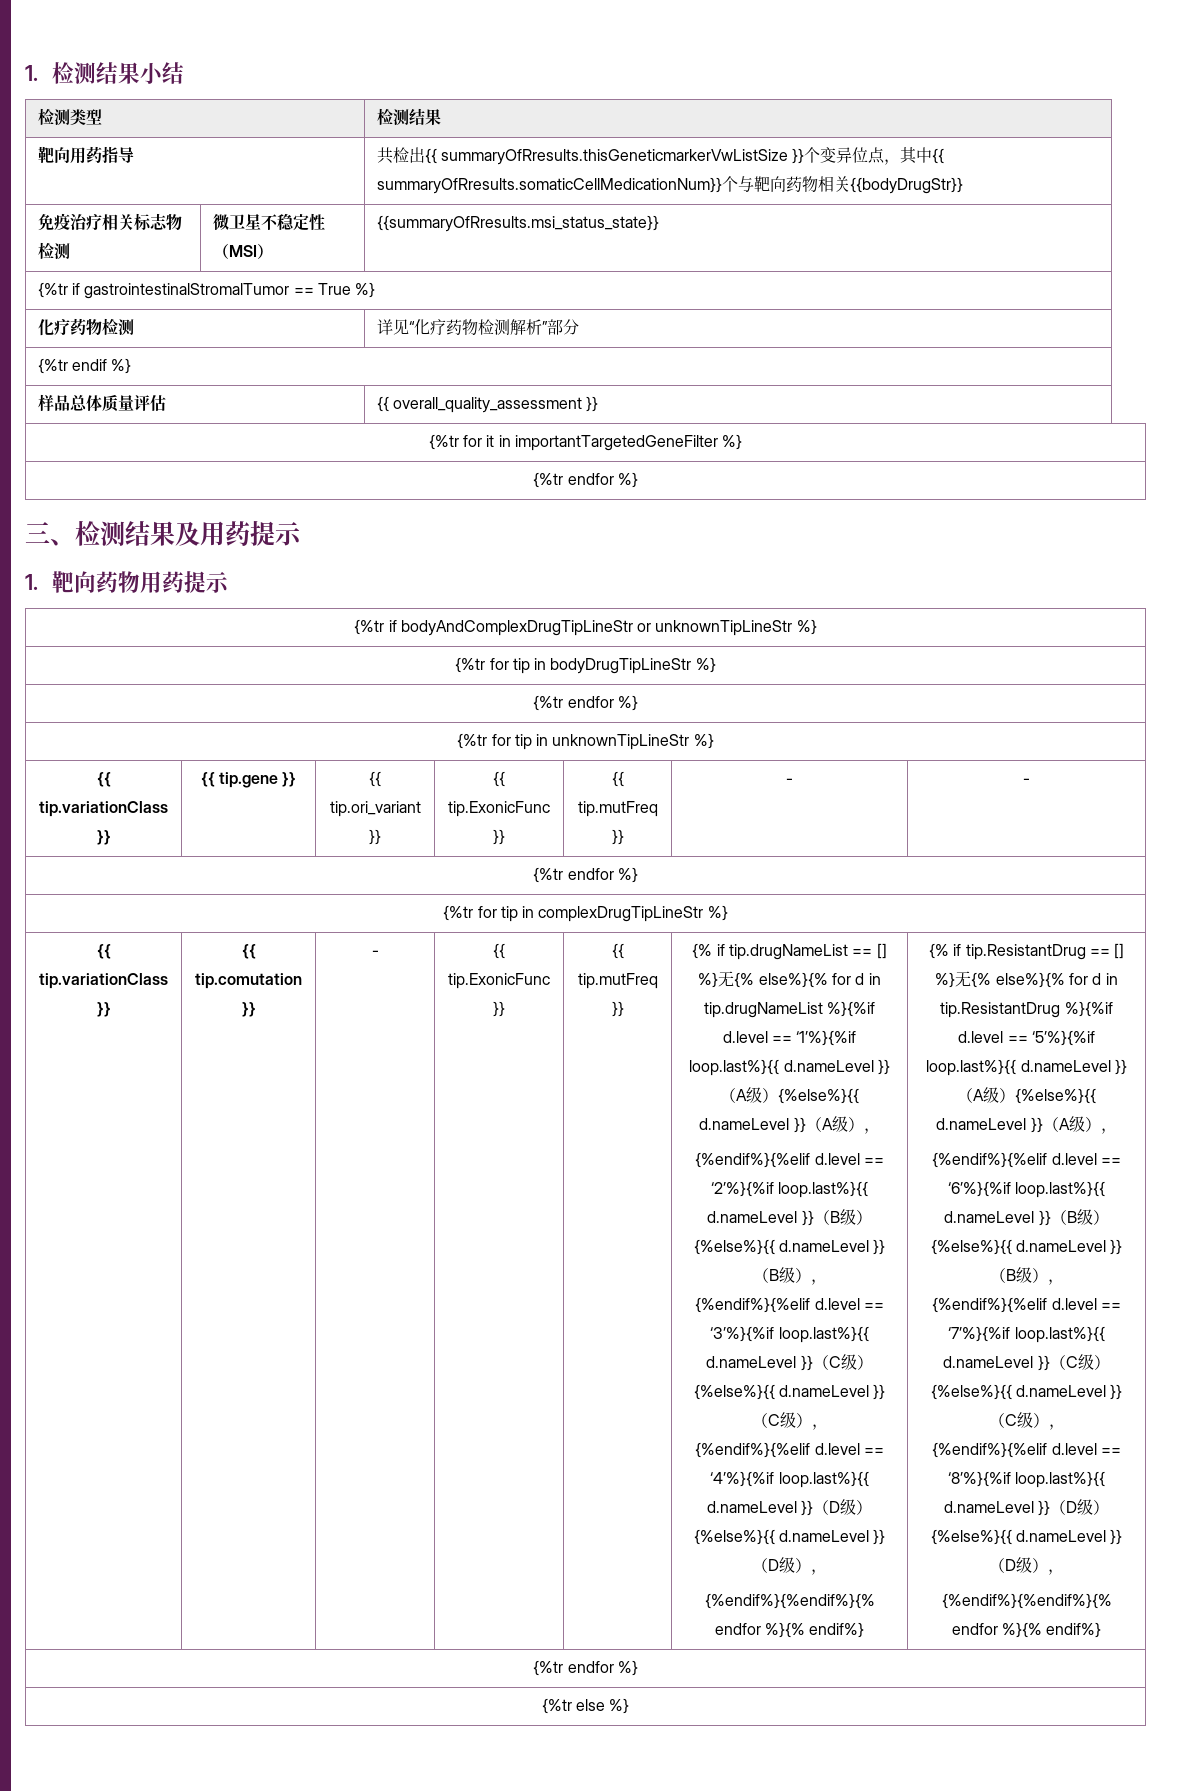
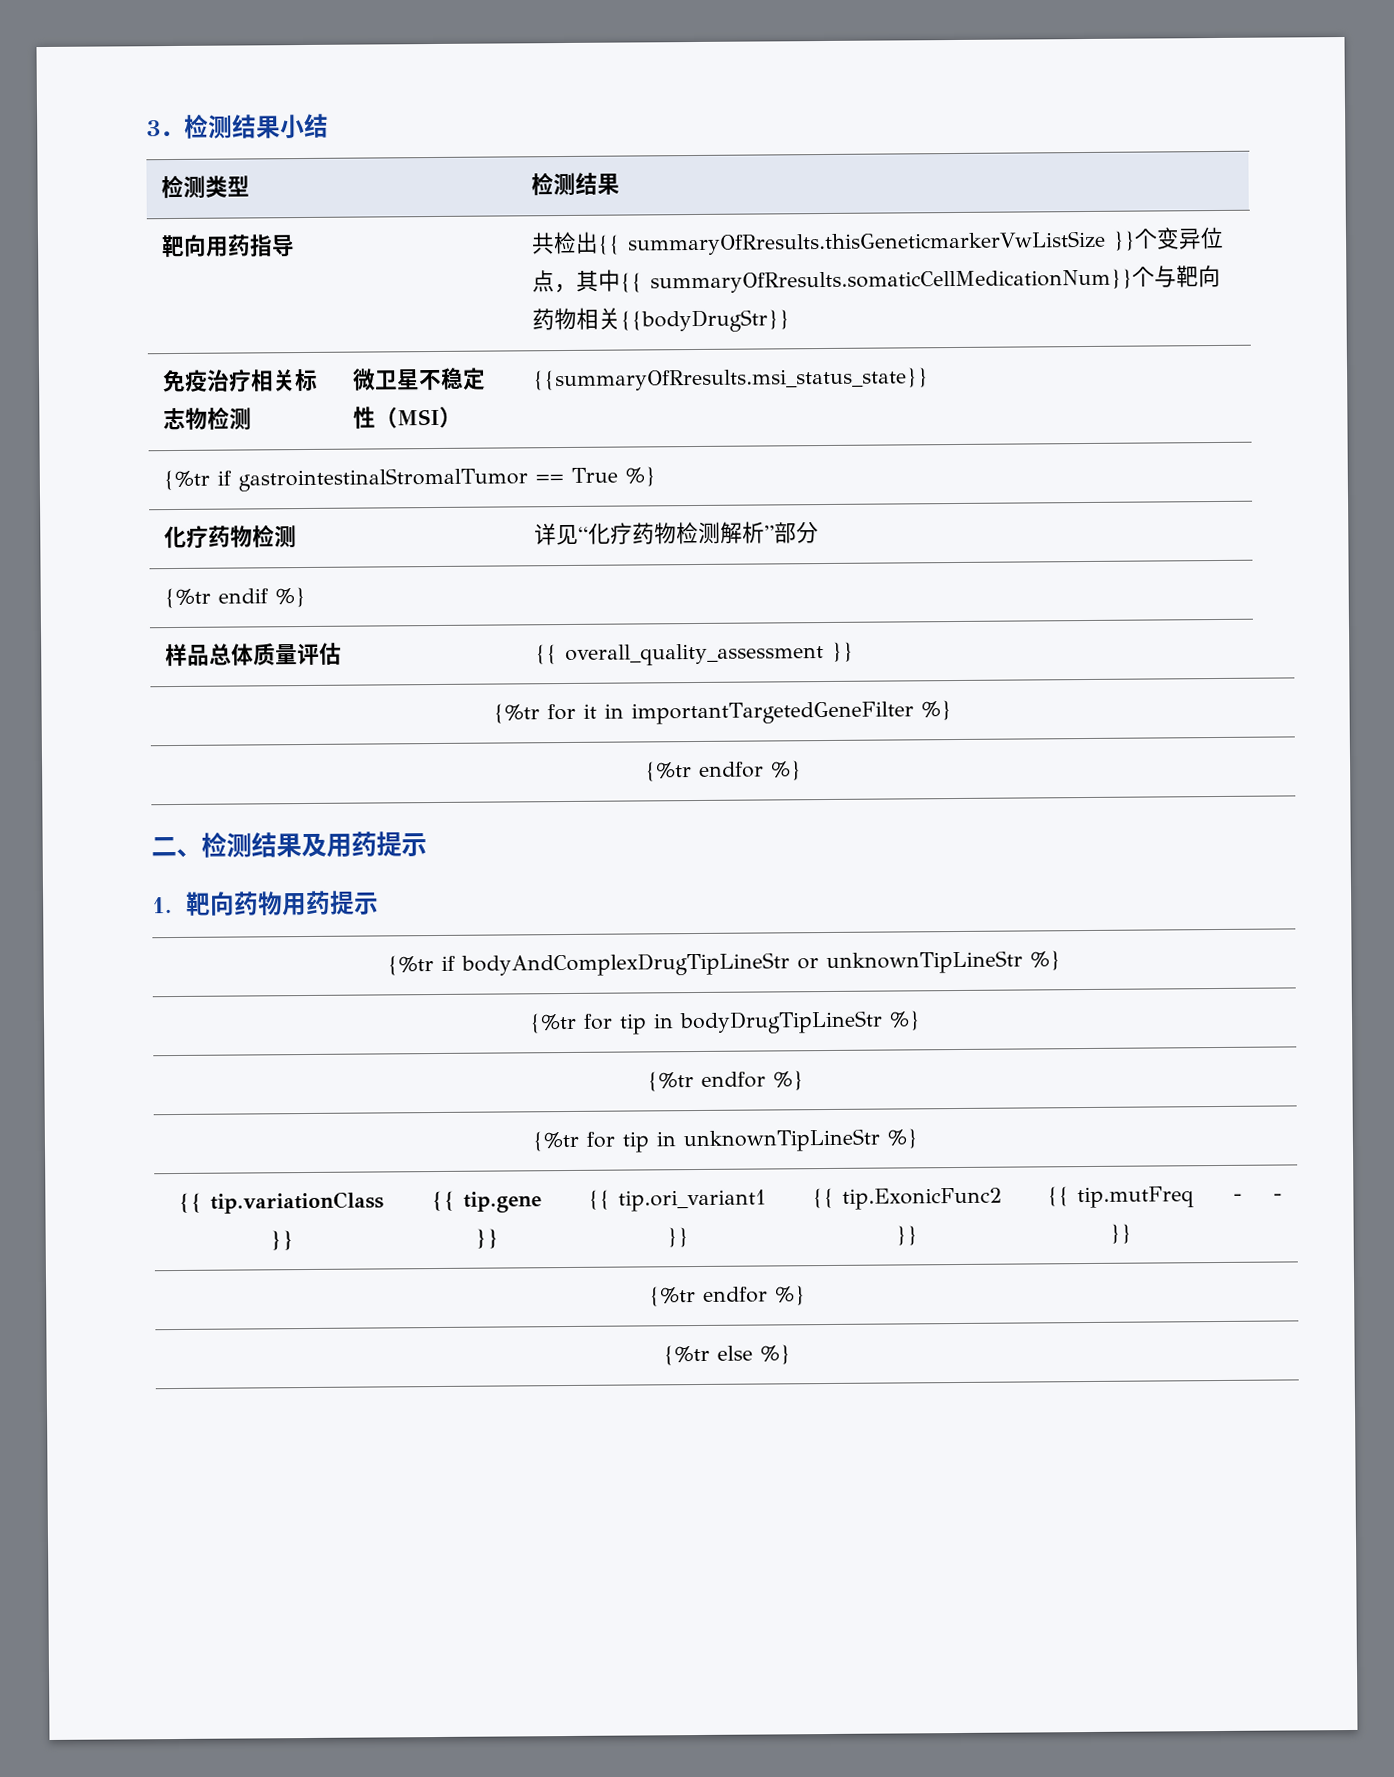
- 1.检测结果小结
+ 3．检测结果小结
- 三、检测结果及用药提示
+ 二、检测结果及用药提示
- {{ tip.variationClass }} | {{ tip.gene }} | {{ tip.ori_variant }} | {{ tip.ExonicFunc }} | {{ tip.mutFreq }} | - | -
+ {{ tip.variationClass }} | {{ tip.gene }} | {{ tip.ori_variant1 }} | {{ tip.ExonicFunc2 }} | {{ tip.mutFreq }} | - | -
- {%tr for tip in complexDrugTipLineStr %}
- {{ tip.variationClass }} | {{ tip.comutation }} | - | {{ tip.ExonicFunc }} | {{ tip.mutFreq }} | {% if tip.drugNameList == [] %}无{% else%}{% for d in tip.drugNameList %}{%if d.level == ‘1’%}{%if loop.last%}{{ d.nameLevel }}（A级）{%else%}{{ d.nameLevel }}（A级），
- {%endif%}{%elif d.level == ‘2’%}{%if loop.last%}{{ d.nameLevel }}（B级）{%else%}{{ d.nameLevel }}（B级），
- {%endif%}{%elif d.level == ‘3’%}{%if loop.last%}{{ d.nameLevel }}（C级）{%else%}{{ d.nameLevel }}（C级），
- {%endif%}{%elif d.level == ‘4’%}{%if loop.last%}{{ d.nameLevel }}（D级）{%else%}{{ d.nameLevel }}（D级），
- {%endif%}{%endif%}{% endfor %}{% endif%} | {% if tip.ResistantDrug == [] %}无{% else%}{% for d in tip.ResistantDrug %}{%if d.level == ‘5’%}{%if loop.last%}{{ d.nameLevel }}（A级）{%else%}{{ d.nameLevel }}（A级），
- {%endif%}{%elif d.level == ‘6’%}{%if loop.last%}{{ d.nameLevel }}（B级）{%else%}{{ d.nameLevel }}（B级），
- {%endif%}{%elif d.level == ‘7’%}{%if loop.last%}{{ d.nameLevel }}（C级）{%else%}{{ d.nameLevel }}（C级），
- {%endif%}{%elif d.level == ‘8’%}{%if loop.last%}{{ d.nameLevel }}（D级）{%else%}{{ d.nameLevel }}（D级），
- {%endif%}{%endif%}{% endfor %}{% endif%}
- {%tr endfor %}

